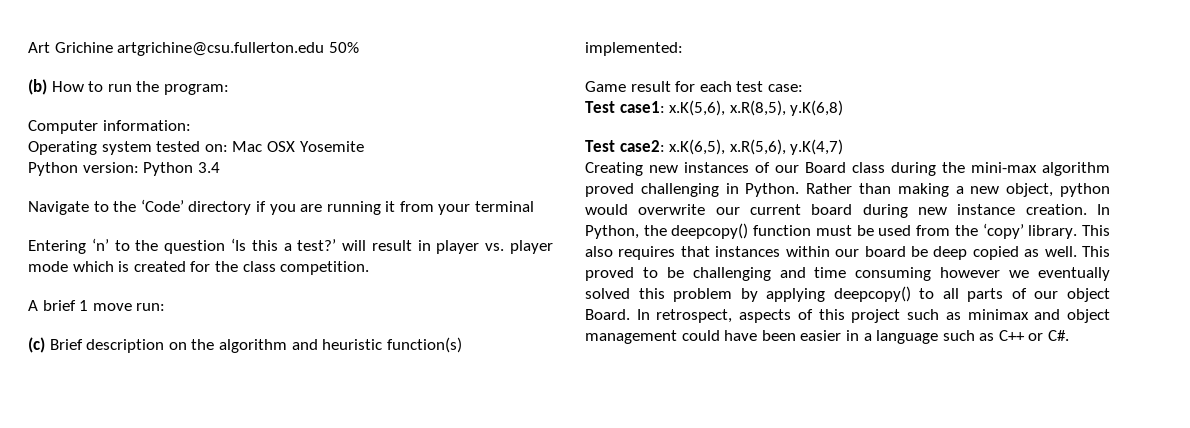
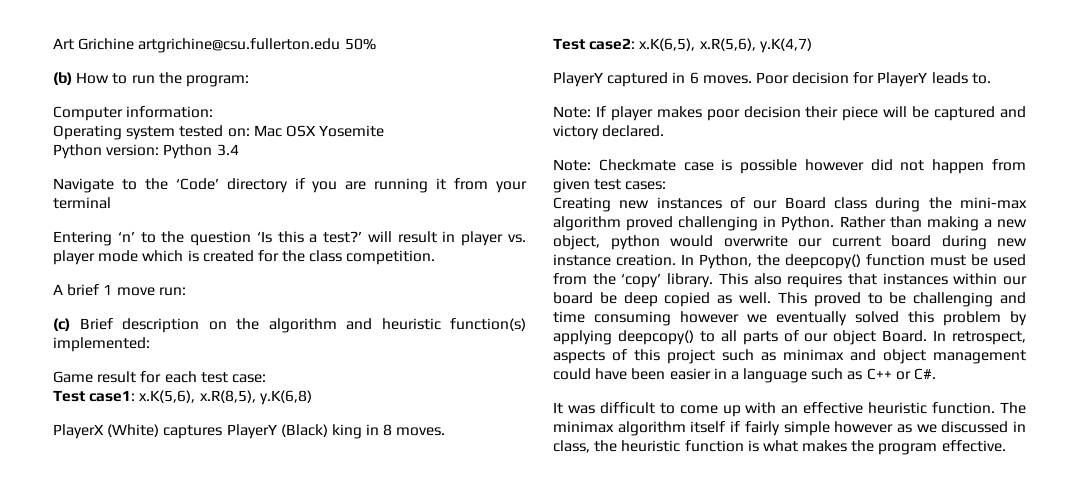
+ PlayerX (White) captures PlayerY (Black) king in 8 moves.
+ PlayerY captured in 6 moves. Poor decision for PlayerY leads to.
+ Note: If player makes poor decision their piece will be captured and victory declared.
+ Note: Checkmate case is possible however did not happen from given test cases:
+ It was difficult to come up with an effective heuristic function. The minimax algorithm itself if fairly simple however as we discussed in class, the heuristic function is what makes the program effective.

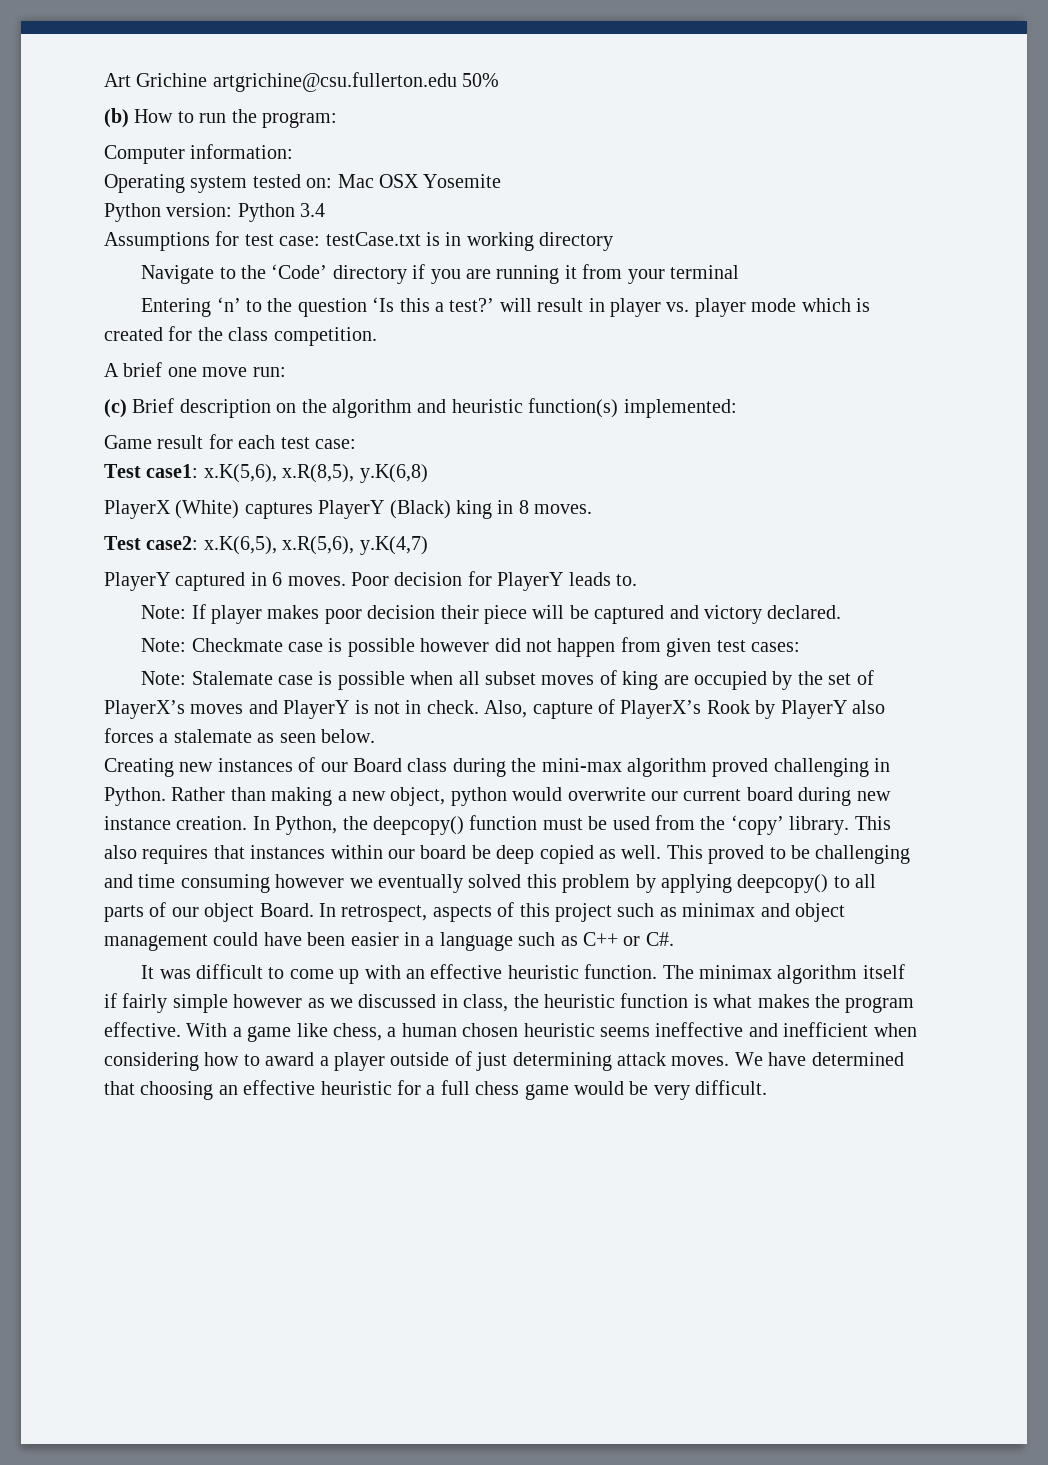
+ Assumptions for test case: testCase.txt is in working directory
- A brief 1 move run:
+ A brief one move run:
+ Note: Stalemate case is possible when all subset moves of king are occupied by the set of PlayerX’s moves and PlayerY is not in check. Also, capture of PlayerX’s Rook by PlayerY also forces a stalemate as seen below.
+ With a game like chess, a human chosen heuristic seems ineffective and inefficient when considering how to award a player outside of just determining attack moves. We have determined that choosing an effective heuristic for a full chess game would be very difficult.

